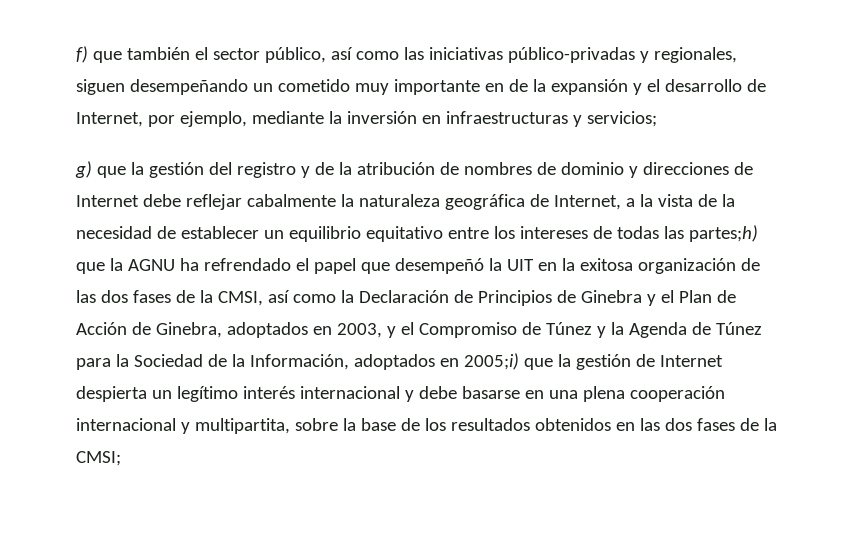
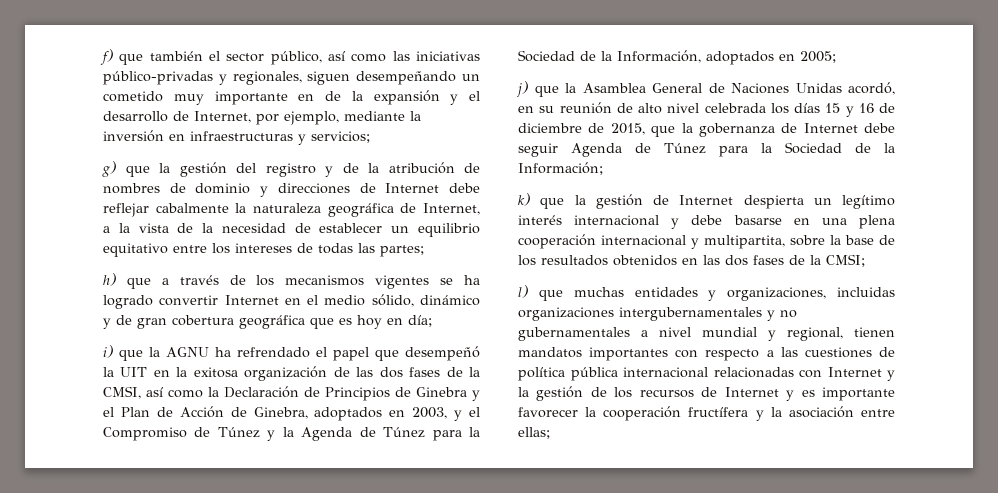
- g) que la gestión del registro y de la atribución de nombres de dominio y direcciones de Internet debe reflejar cabalmente la naturaleza geográfica de Internet, a la vista de la necesidad de establecer un equilibrio equitativo entre los intereses de todas las partes;h) que la AGNU ha refrendado el papel que desempeñó la UIT en la exitosa organización de las dos fases de la CMSI, así como la Declaración de Principios de Ginebra y el Plan de Acción de Ginebra, adoptados en 2003, y el Compromiso de Túnez y la Agenda de Túnez para la Sociedad de la Información, adoptados en 2005;i) que la gestión de Internet despierta un legítimo interés internacional y debe basarse en una plena cooperación internacional y multipartita, sobre la base de los resultados obtenidos en las dos fases de la CMSI;
+ g) que la gestión del registro y de la atribución de nombres de dominio y direcciones de Internet debe reflejar cabalmente la naturaleza geográfica de Internet, a la vista de la necesidad de establecer un equilibrio equitativo entre los intereses de todas las partes;
+ h) que a través de los mecanismos vigentes se ha logrado convertir Internet en el medio sólido, dinámico y de gran cobertura geográfica que es hoy en día;
+ i) que la AGNU ha refrendado el papel que desempeñó la UIT en la exitosa organización de las dos fases de la CMSI, así como la Declaración de Principios de Ginebra y el Plan de Acción de Ginebra, adoptados en 2003, y el Compromiso de Túnez y la Agenda de Túnez para la Sociedad de la Información, adoptados en 2005;
+ j) que la Asamblea General de Naciones Unidas acordó, en su reunión de alto nivel celebrada los días 15 y 16 de diciembre de 2015, que la gobernanza de Internet debe seguir Agenda de Túnez para la Sociedad de la Información;
+ k) que la gestión de Internet despierta un legítimo interés internacional y debe basarse en una plena cooperación internacional y multipartita, sobre la base de los resultados obtenidos en las dos fases de la CMSI;
+ l) que muchas entidades y organizaciones, incluidas organizaciones intergubernamentales y no gubernamentales a nivel mundial y regional, tienen mandatos importantes con respecto a las cuestiones de política pública internacional relacionadas con Internet y la gestión de los recursos de Internet y es importante favorecer la cooperación fructífera y la asociación entre ellas;

